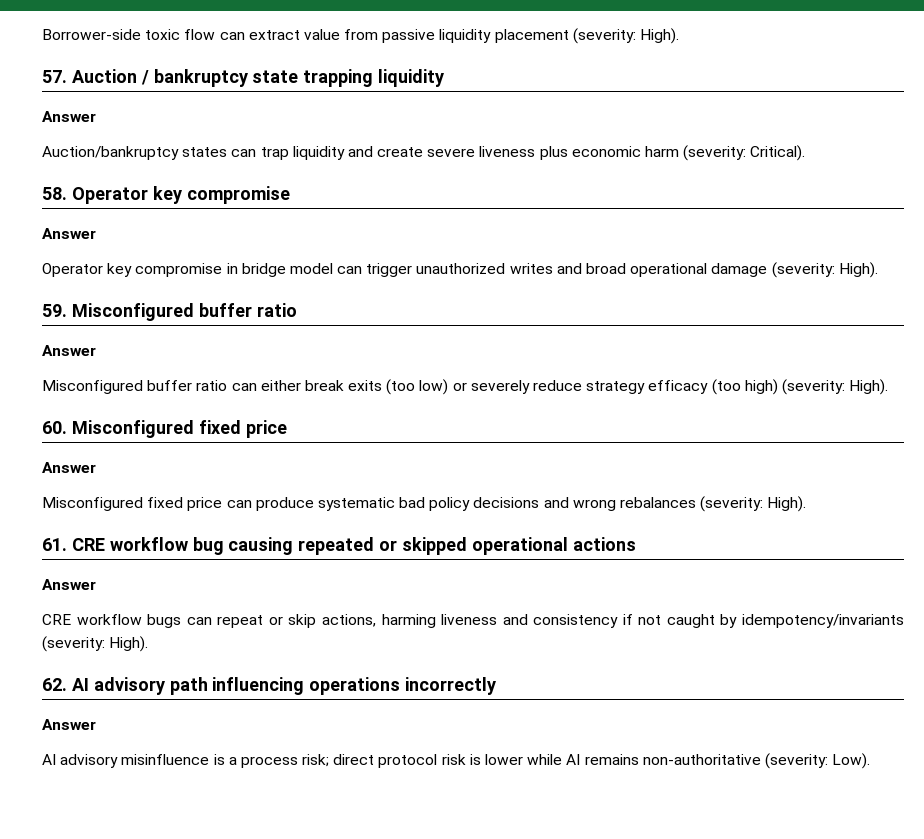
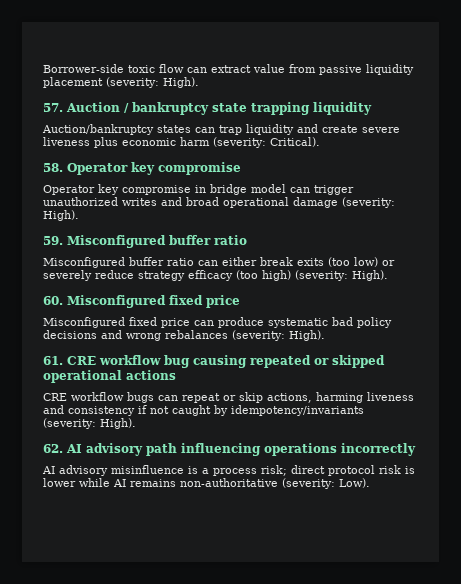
  57. Auction / bankruptcy state trapping liquidity
- Answer
  58. Operator key compromise
- Answer
  59. Misconfigured buffer ratio
- Answer
  60. Misconfigured fixed price
- Answer
  61. CRE workflow bug causing repeated or skipped operational actions
- Answer
  62. AI advisory path influencing operations incorrectly
- Answer

